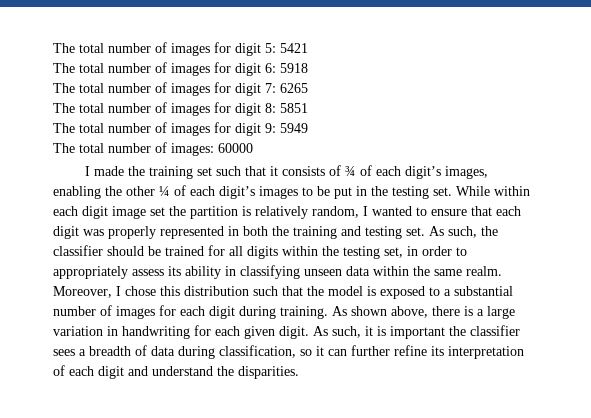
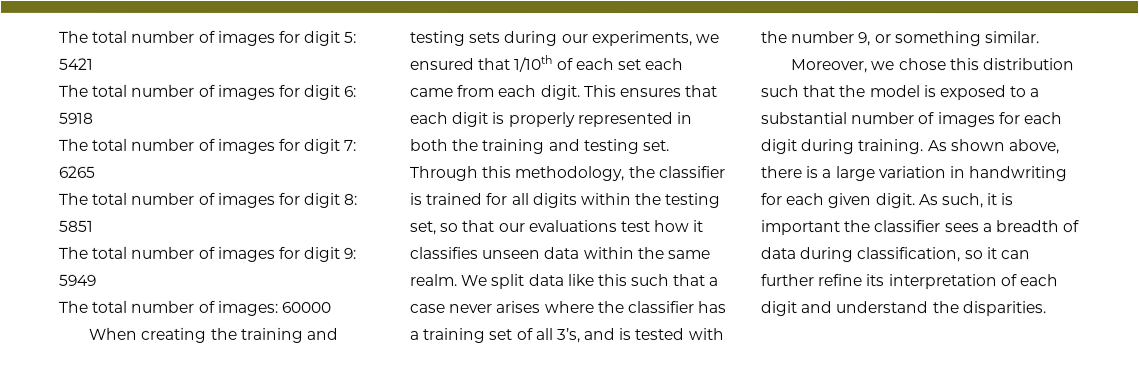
- I made the training set such that it consists of ¾ of each digit’s images, enabling the other ¼ of each digit’s images to be put in the testing set. While within each digit image set the partition is relatively random, I wanted to ensure that each digit was properly represented in both the training and testing set.
+ When creating the training and testing sets during our experiments, we ensured that 1/10th of each set each came from each digit. This ensures that each digit is properly represented in both the training and testing set.
- As such, the classifier should be trained for all digits within the testing set, in order to appropriately assess its ability in classifying unseen data within the same realm.
+ Through this methodology, the classifier is trained for all digits within the testing set, so that our evaluations test how it classifies unseen data within the same realm.
- Moreover, I chose this distribution such that the model is exposed to a substantial number of images for each digit during training.
+ We split data like this such that a case never arises where the classifier has a training set of all 3’s, and is tested with the number 9, or something similar.
+ Moreover, we chose this distribution such that the model is exposed to a substantial number of images for each digit during training.

